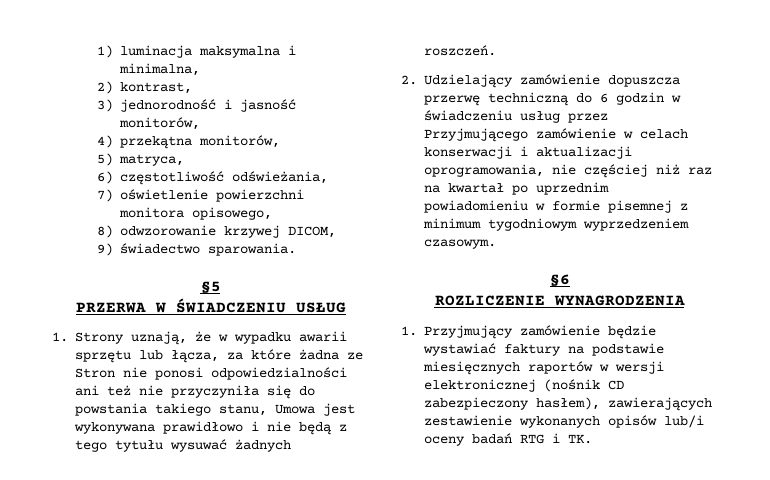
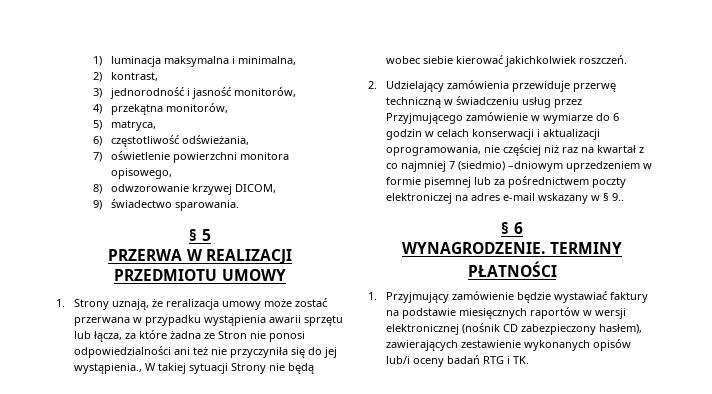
- §5
+ § 5
- PRZERWA W ŚWIADCZENIU USŁUG
+ PRZERWA W REALIZACJI PRZEDMIOTU UMOWY
- 1. Strony uznają, że w wypadku awarii sprzętu lub łącza, za które żadna ze Stron nie ponosi odpowiedzialności ani też nie przyczyniła się do powstania takiego stanu, Umowa jest wykonywana prawidłowo i nie będą z tego tytułu wysuwać żadnych roszczeń.
- 2. Udzielający zamówienie dopuszcza przerwę techniczną do 6 godzin w świadczeniu usług przez Przyjmującego zamówienie w celach konserwacji i aktualizacji oprogramowania, nie częściej niż raz na kwartał po uprzednim powiadomieniu w formie pisemnej z minimum tygodniowym wyprzedzeniem czasowym.
- §6
- ROZLICZENIE WYNAGRODZENIA
+ 1. Strony uznają, że reralizacja umowy może zostać przerwana w przypadku wystąpienia awarii sprzętu lub łącza, za które żadna ze Stron nie ponosi odpowiedzialności ani też nie przyczyniła się do jej wystąpienia., W takiej sytuacji Strony nie będą wobec siebie kierować jakichkolwiek roszczeń.
+ 2. Udzielający zamówienia przewiduje przerwę techniczną w świadczeniu usług przez Przyjmującego zamówienie w wymiarze do 6 godzin w celach konserwacji i aktualizacji oprogramowania, nie częściej niż raz na kwartał z co najmniej 7 (siedmio) –dniowym uprzedzeniem w formie pisemnej lub za pośrednictwem poczty elektroniczej na adres e-mail wskazany w § 9..
+ § 6
+ WYNAGRODZENIE. TERMINY PŁATNOŚCI

